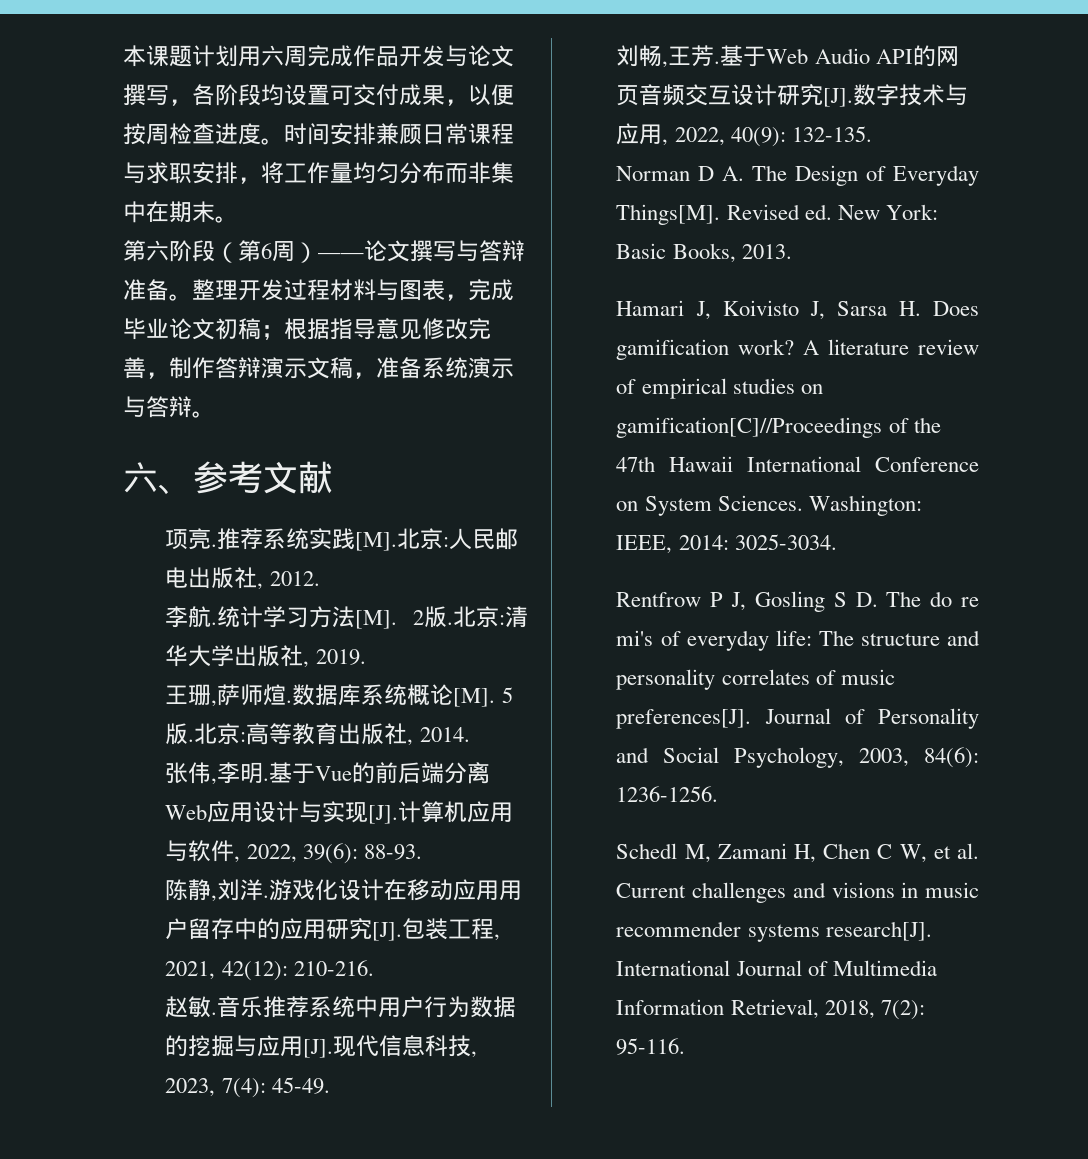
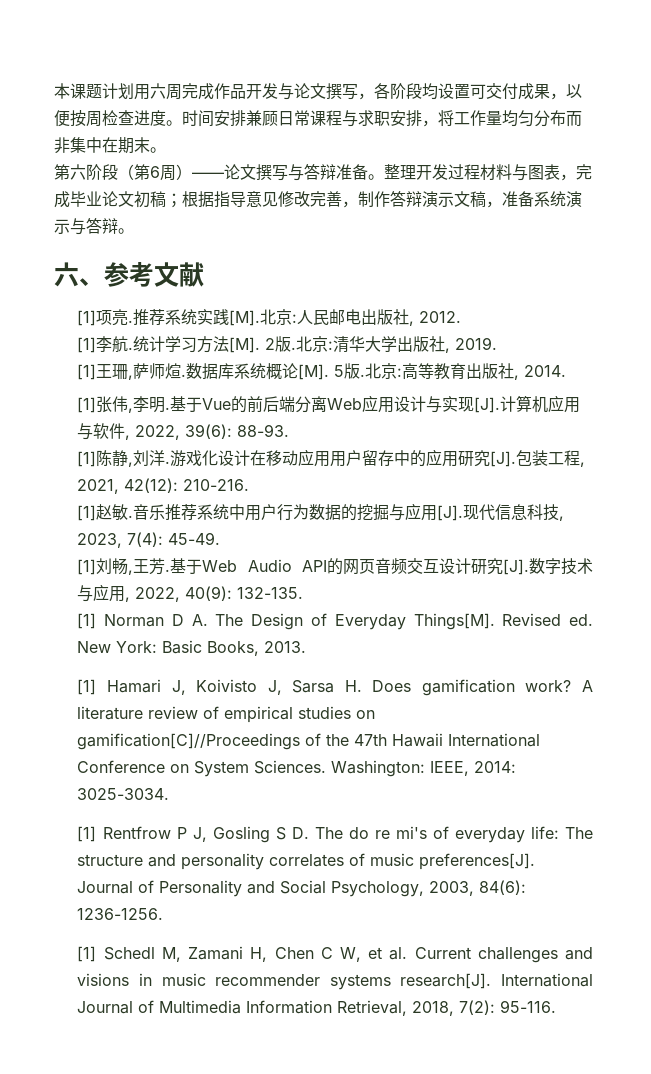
- 项亮.
+ [1]项亮.
- 李航.
+ [1]李航.
- 王珊,萨师煊.
+ [1]王珊,萨师煊.
- 张伟,李明.
+ [1]张伟,李明.
- 陈静,刘洋.
+ [1]陈静,刘洋.
- 赵敏.
+ [1]赵敏.
- 刘畅,王芳.
+ [1]刘畅,王芳.
- Norman D A. The Design of Everyday Things[M].
+ [1] Norman D A. The Design of Everyday Things[M].
- Hamari J, Koivisto J, Sarsa H. Does gamification work?
+ [1] Hamari J, Koivisto J, Sarsa H. Does gamification work?
- Rentfrow P J, Gosling S D. The do re mi's of everyday life: The structure and personality correlates of music preferences[J].
+ [1] Rentfrow P J, Gosling S D. The do re mi's of everyday life: The structure and personality correlates of music preferences[J].
- Schedl M, Zamani H, Chen C W, et al. Current challenges and visions in music recommender systems research[J].
+ [1] Schedl M, Zamani H, Chen C W, et al. Current challenges and visions in music recommender systems research[J].

